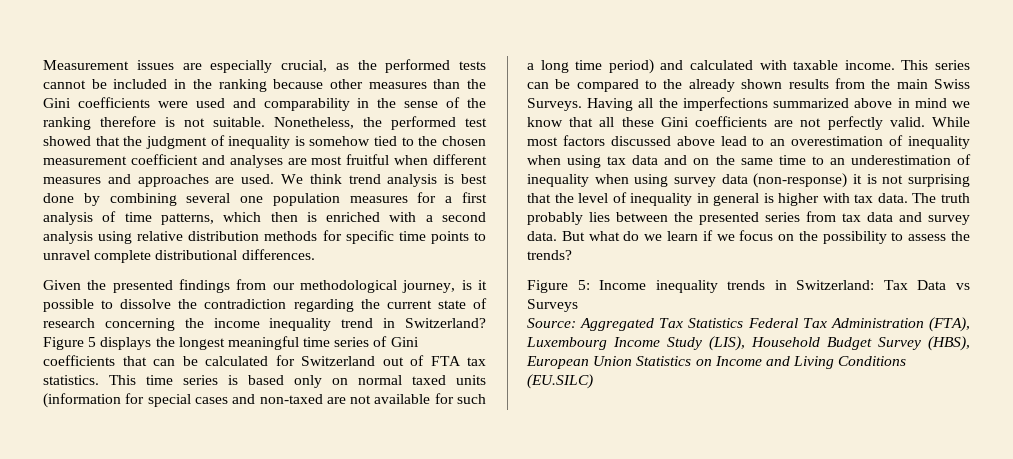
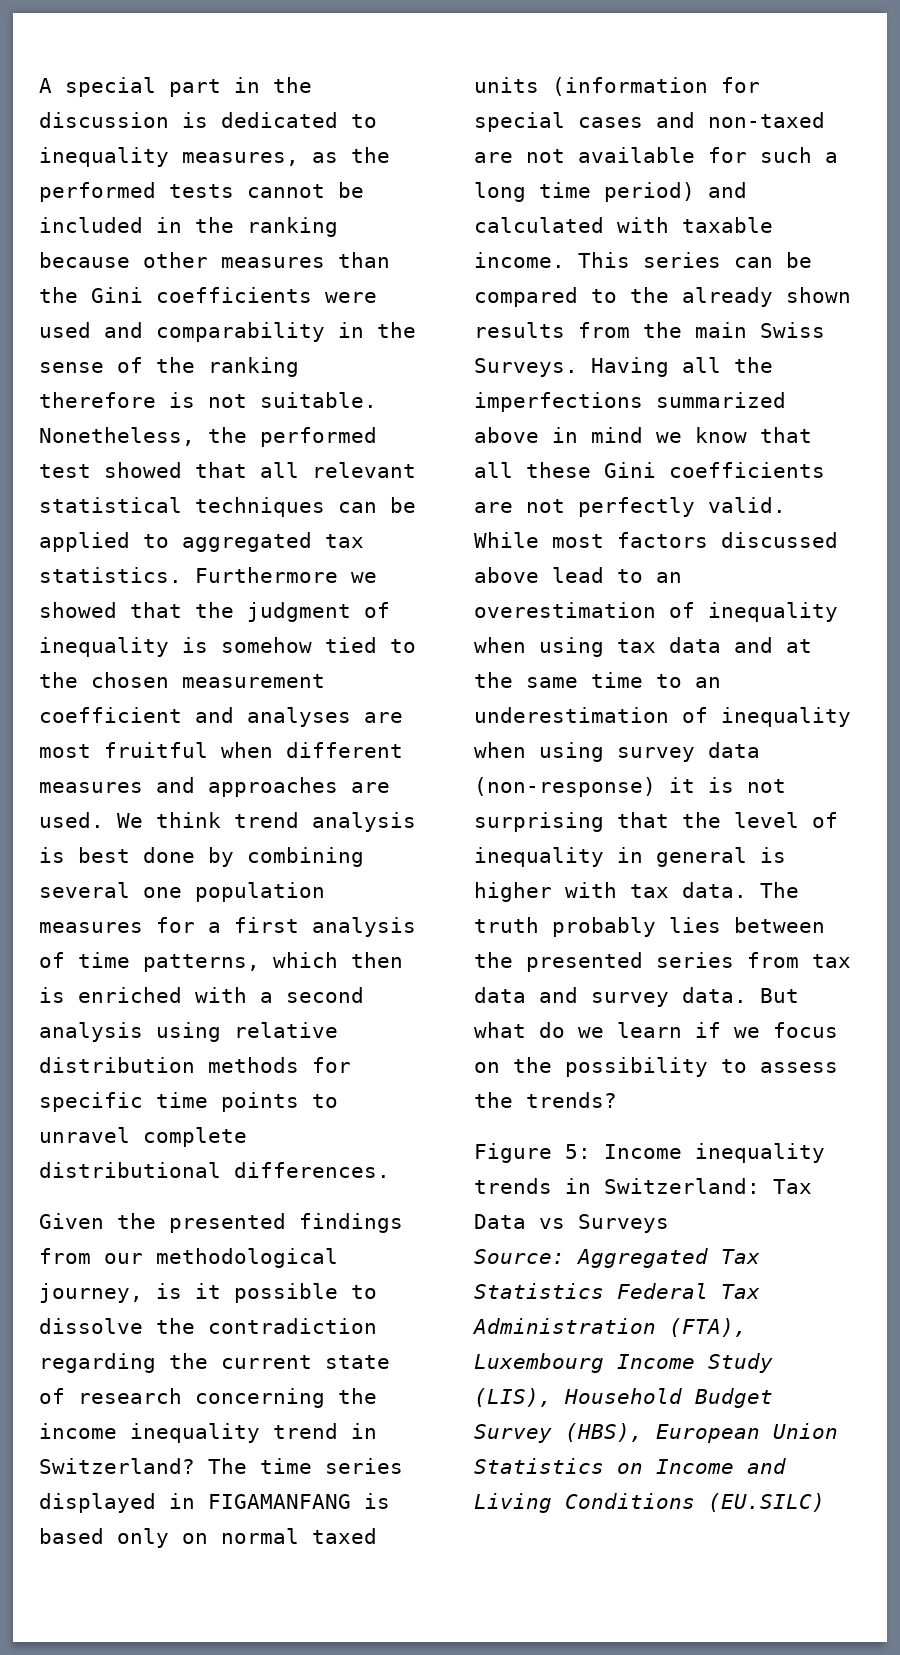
- Measurement issues are especially crucial, as the performed tests cannot be included in the ranking because other measures than the Gini coefficients were used and comparability in the sense of the ranking therefore is not suitable.
+ A special part in the discussion is dedicated to inequality measures, as the performed tests cannot be included in the ranking because other measures than the Gini coefficients were used and comparability in the sense of the ranking therefore is not suitable.
- Nonetheless, the performed test showed that the judgment of inequality is somehow tied to the chosen measurement coefficient and analyses are most fruitful when different measures and approaches are used.
+ Nonetheless, the performed test showed that all relevant statistical techniques can be applied to aggregated tax statistics. Furthermore we showed that the judgment of inequality is somehow tied to the chosen measurement coefficient and analyses are most fruitful when different measures and approaches are used.
- Figure 5 displays the longest meaningful time series of Gini coefficients that can be calculated for Switzerland out of FTA tax statistics. This time series is based only on normal taxed units (information for special cases and non-taxed are not available for such a long time period) and calculated with taxable income.
+ The time series displayed in FIGAMANFANG is based only on normal taxed units (information for special cases and non-taxed are not available for such a long time period) and calculated with taxable income.
- While most factors discussed above lead to an overestimation of inequality when using tax data and on the same time to an underestimation of inequality when using survey data (non-response) it is not surprising that the level of inequality in general is higher with tax data.
+ While most factors discussed above lead to an overestimation of inequality when using tax data and at the same time to an underestimation of inequality when using survey data (non-response) it is not surprising that the level of inequality in general is higher with tax data.

